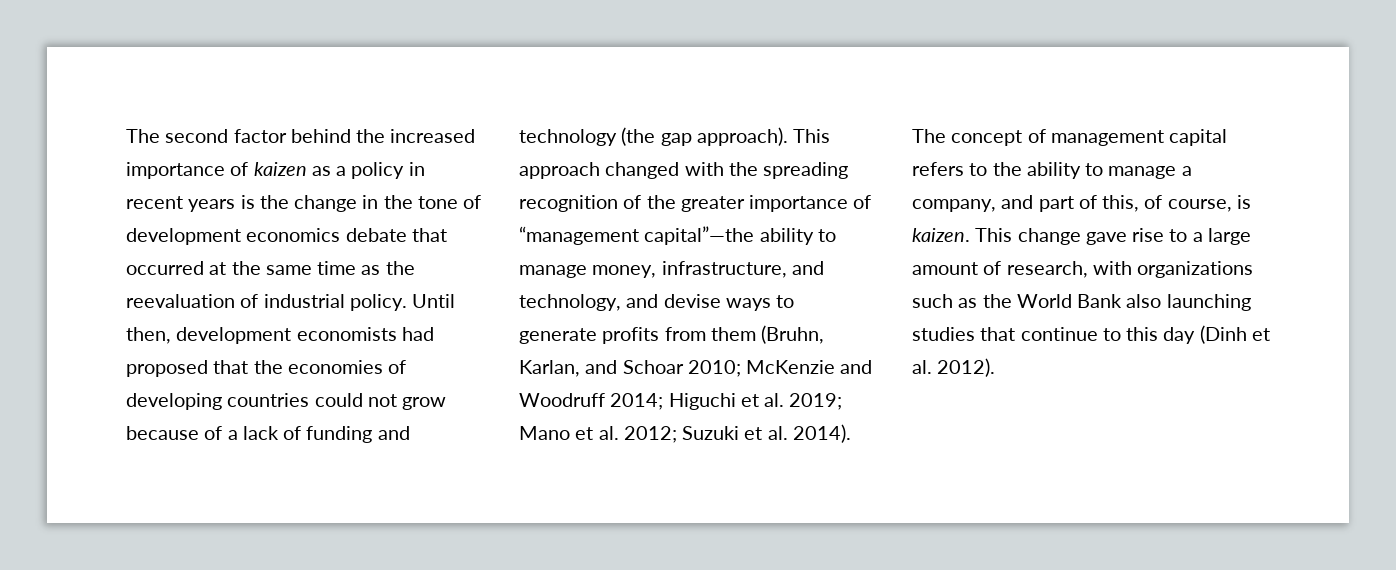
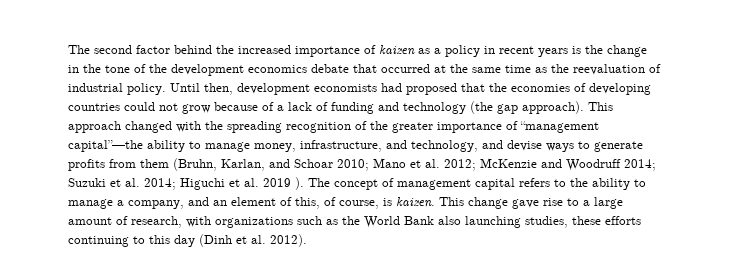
- The second factor behind the increased importance of kaizen as a policy in recent years is the change in the tone of development economics debate that occurred at the same time as the reevaluation of industrial policy.
+ The second factor behind the increased importance of kaizen as a policy in recent years is the change in the tone of the development economics debate that occurred at the same time as the reevaluation of industrial policy.
- This approach changed with the spreading recognition of the greater importance of “management capital”—the ability to manage money, infrastructure, and technology, and devise ways to generate profits from them (Bruhn, Karlan, and Schoar 2010; McKenzie and Woodruff 2014; Higuchi et al. 2019; Mano et al. 2012; Suzuki et al. 2014).
+ This approach changed with the spreading recognition of the greater importance of “management capital”—the ability to manage money, infrastructure, and technology, and devise ways to generate profits from them (Bruhn, Karlan, and Schoar 2010; Mano et al. 2012; McKenzie and Woodruff 2014; Suzuki et al. 2014; Higuchi et al. 2019 ).
- The concept of management capital refers to the ability to manage a company, and part of this, of course, is kaizen.
+ The concept of management capital refers to the ability to manage a company, and an element of this, of course, is kaizen.
- This change gave rise to a large amount of research, with organizations such as the World Bank also launching studies that continue to this day (Dinh et al. 2012).
+ This change gave rise to a large amount of research, with organizations such as the World Bank also launching studies, these efforts continuing to this day (Dinh et al. 2012).

